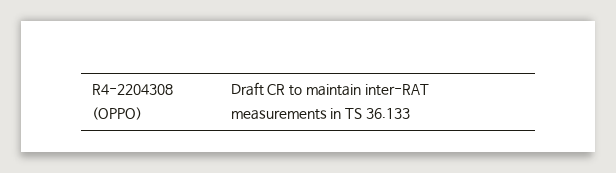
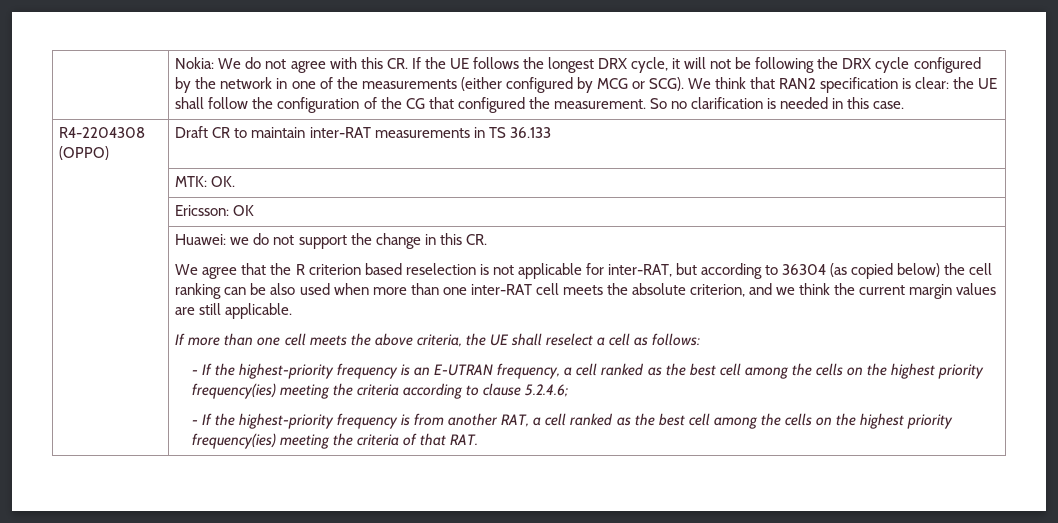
+ Nokia: We do not agree with this CR. If the UE follows the longest DRX cycle, it will not be following the DRX cycle configured by the network in one of the measurements (either configured by MCG or SCG). We think that RAN2 specification is clear: the UE shall follow the configuration of the CG that configured the measurement. So no clarification is needed in this case.
+ | MTK: OK.
+ | Ericsson: OK
+ | Huawei: we do not support the change in this CR.
+ We agree that the R criterion based reselection is not applicable for inter-RAT, but according to 36304 (as copied below) the cell ranking can be also used when more than one inter-RAT cell meets the absolute criterion, and we think the current margin values are still applicable.
+ If more than one cell meets the above criteria, the UE shall reselect a cell as follows:
+ - If the highest-priority frequency is an E-UTRAN frequency, a cell ranked as the best cell among the cells on the highest priority frequency(ies) meeting the criteria according to clause 5.2.4.6;
+ - If the highest-priority frequency is from another RAT, a cell ranked as the best cell among the cells on the highest priority frequency(ies) meeting the criteria of that RAT.

